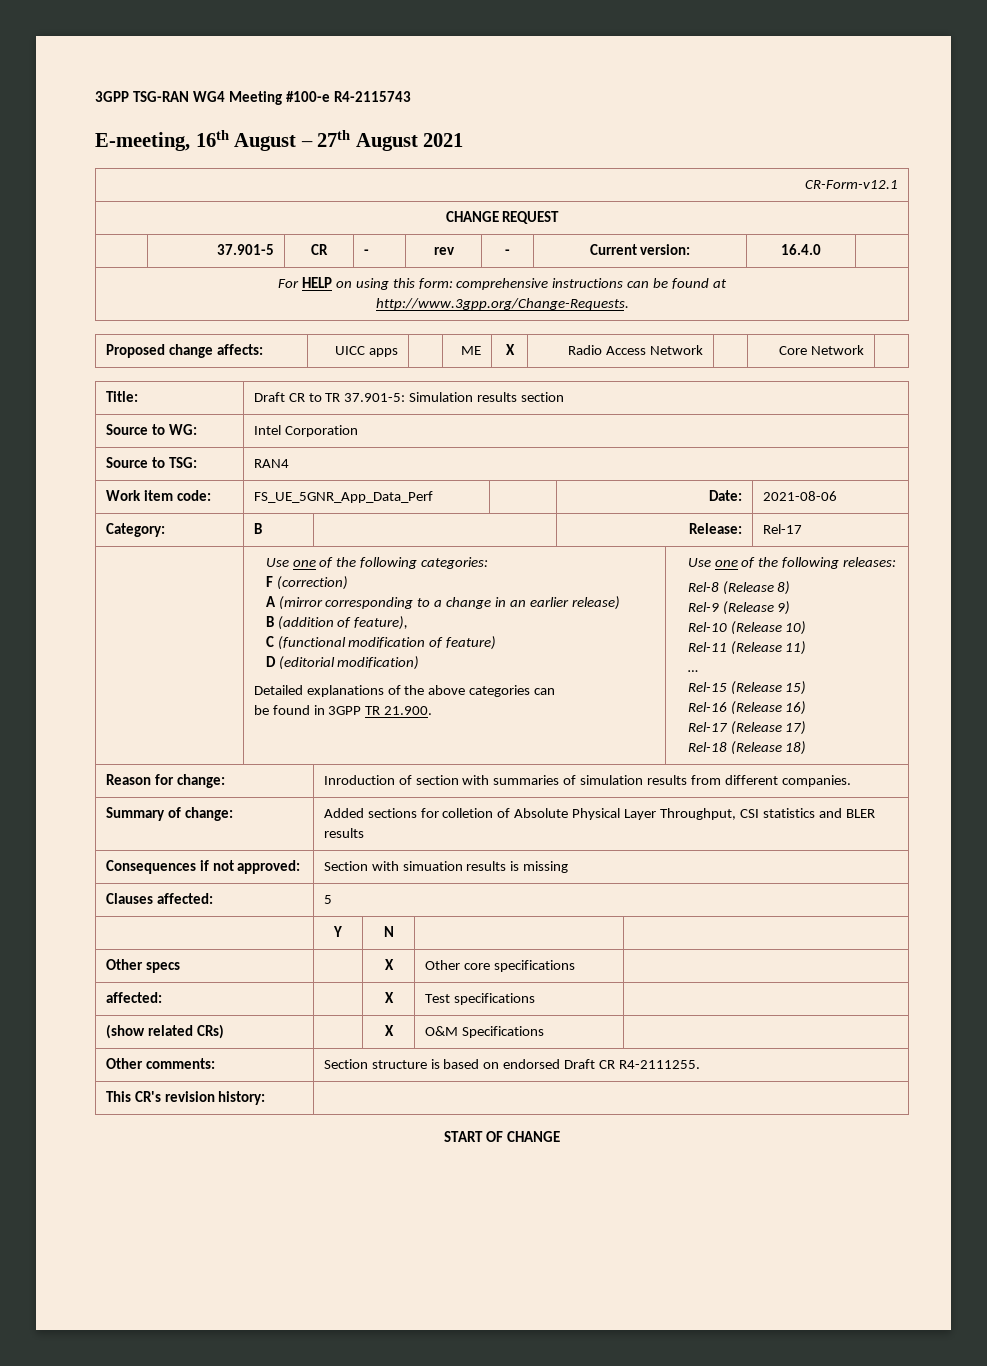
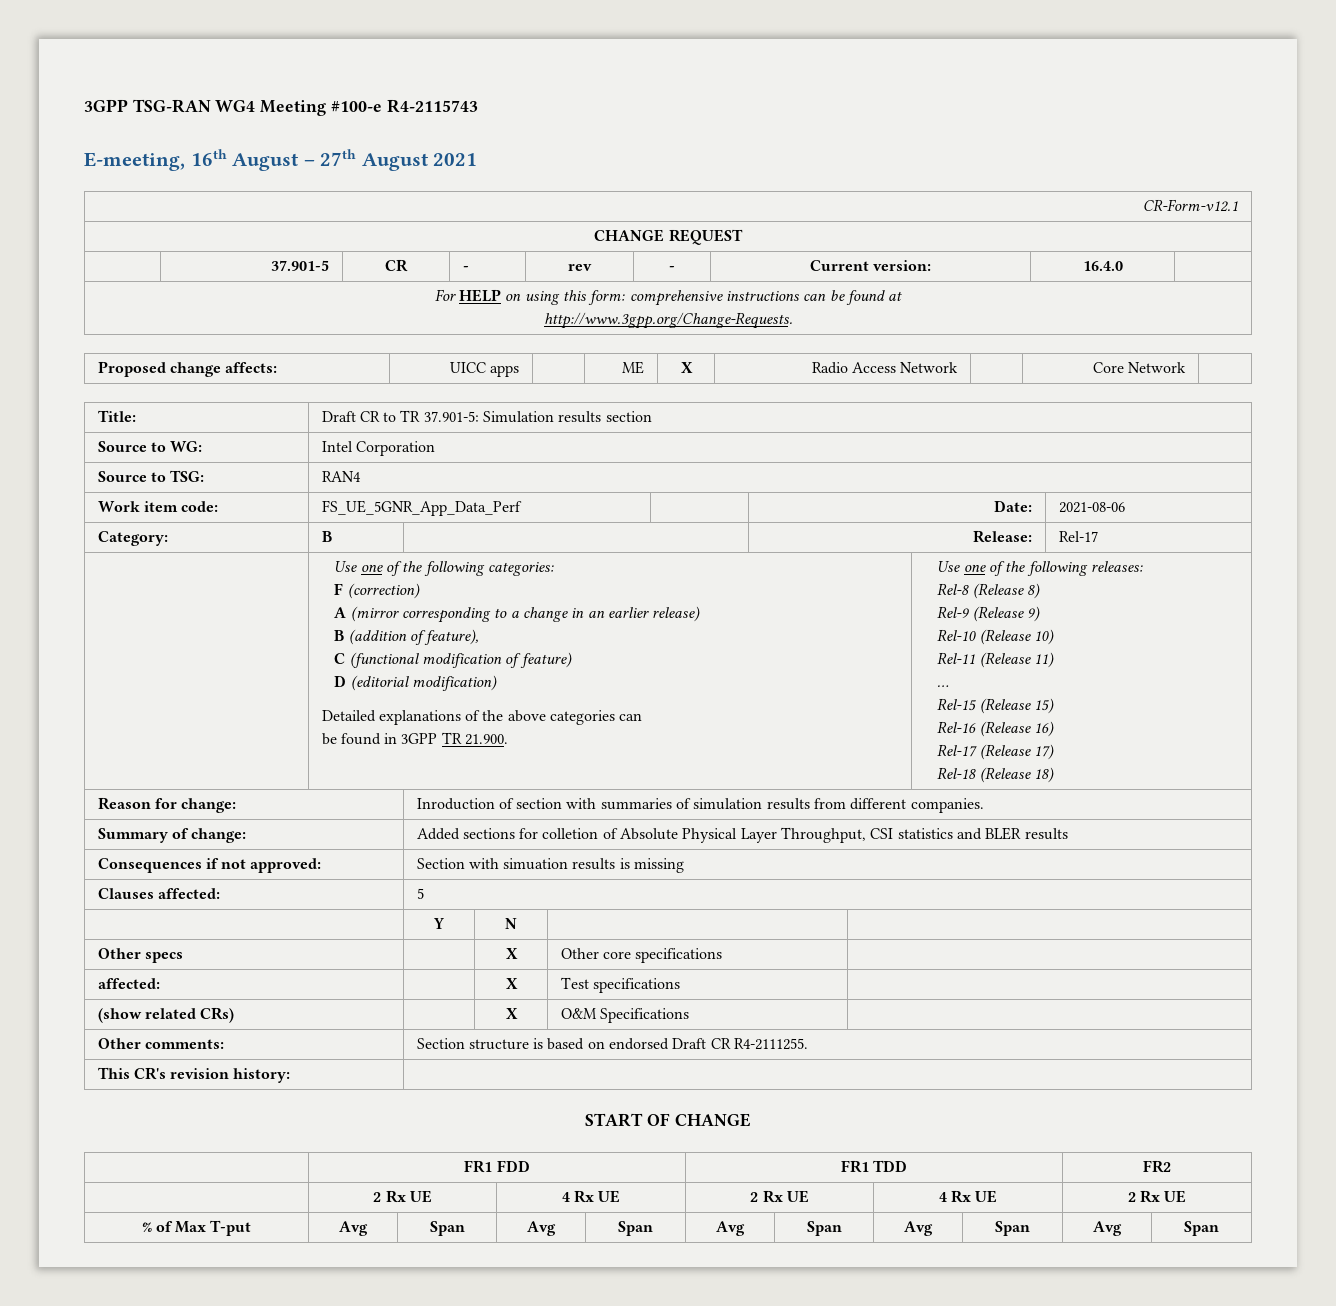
+ | FR1 FDD | FR1 TDD | FR2
+ | 2 Rx UE | 4 Rx UE | 2 Rx UE | 4 Rx UE | 2 Rx UE
+ % of Max T-put | Avg | Span | Avg | Span | Avg | Span | Avg | Span | Avg | Span

